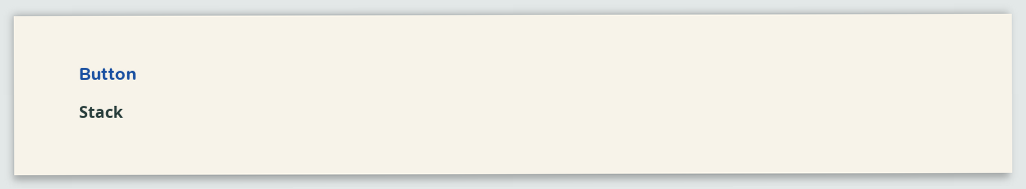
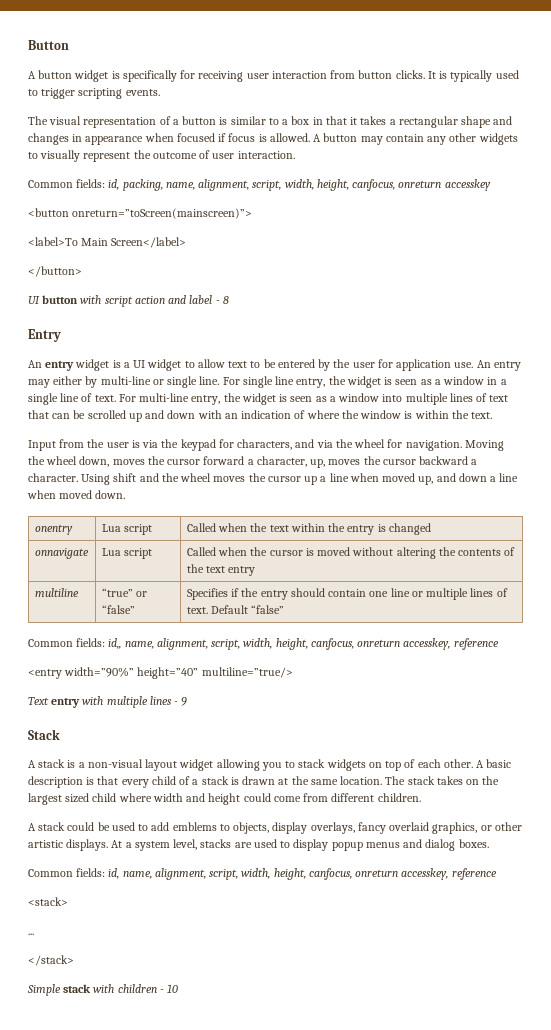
+ A button widget is specifically for receiving user interaction from button clicks. It is typically used to trigger scripting events.
+ The visual representation of a button is similar to a box in that it takes a rectangular shape and changes in appearance when focused if focus is allowed. A button may contain any other widgets to visually represent the outcome of user interaction.
+ Common fields: id, packing, name, alignment, script, width, height, canfocus, onreturn accesskey
+ <button onreturn=”toScreen(mainscreen)”>
+ <label>To Main Screen</label>
+ </button>
+ UI button with script action and label - 8
+ Entry
+ An entry widget is a UI widget to allow text to be entered by the user for application use. An entry may either by multi-line or single line. For single line entry, the widget is seen as a window in a single line of text. For multi-line entry, the widget is seen as a window into multiple lines of text that can be scrolled up and down with an indication of where the window is within the text.
+ Input from the user is via the keypad for characters, and via the wheel for navigation. Moving the wheel down, moves the cursor forward a character, up, moves the cursor backward a character. Using shift and the wheel moves the cursor up a line when moved up, and down a line when moved down.
+ onentry | Lua script | Called when the text within the entry is changed
+ onnavigate | Lua script | Called when the cursor is moved without altering the contents of the text entry
+ multiline | “true” or “false” | Specifies if the entry should contain one line or multiple lines of text. Default “false”
+ Common fields: id,, name, alignment, script, width, height, canfocus, onreturn accesskey, reference
+ <entry width=”90%” height=”40” multiline=”true/>
+ Text entry with multiple lines - 9
  Stack
+ A stack is a non-visual layout widget allowing you to stack widgets on top of each other. A basic description is that every child of a stack is drawn at the same location. The stack takes on the largest sized child where width and height could come from different children.
+ A stack could be used to add emblems to objects, display overlays, fancy overlaid graphics, or other artistic displays. At a system level, stacks are used to display popup menus and dialog boxes.
+ Common fields: id, name, alignment, script, width, height, canfocus, onreturn accesskey, reference
+ <stack>
+ ...
+ </stack>
+ Simple stack with children - 10

